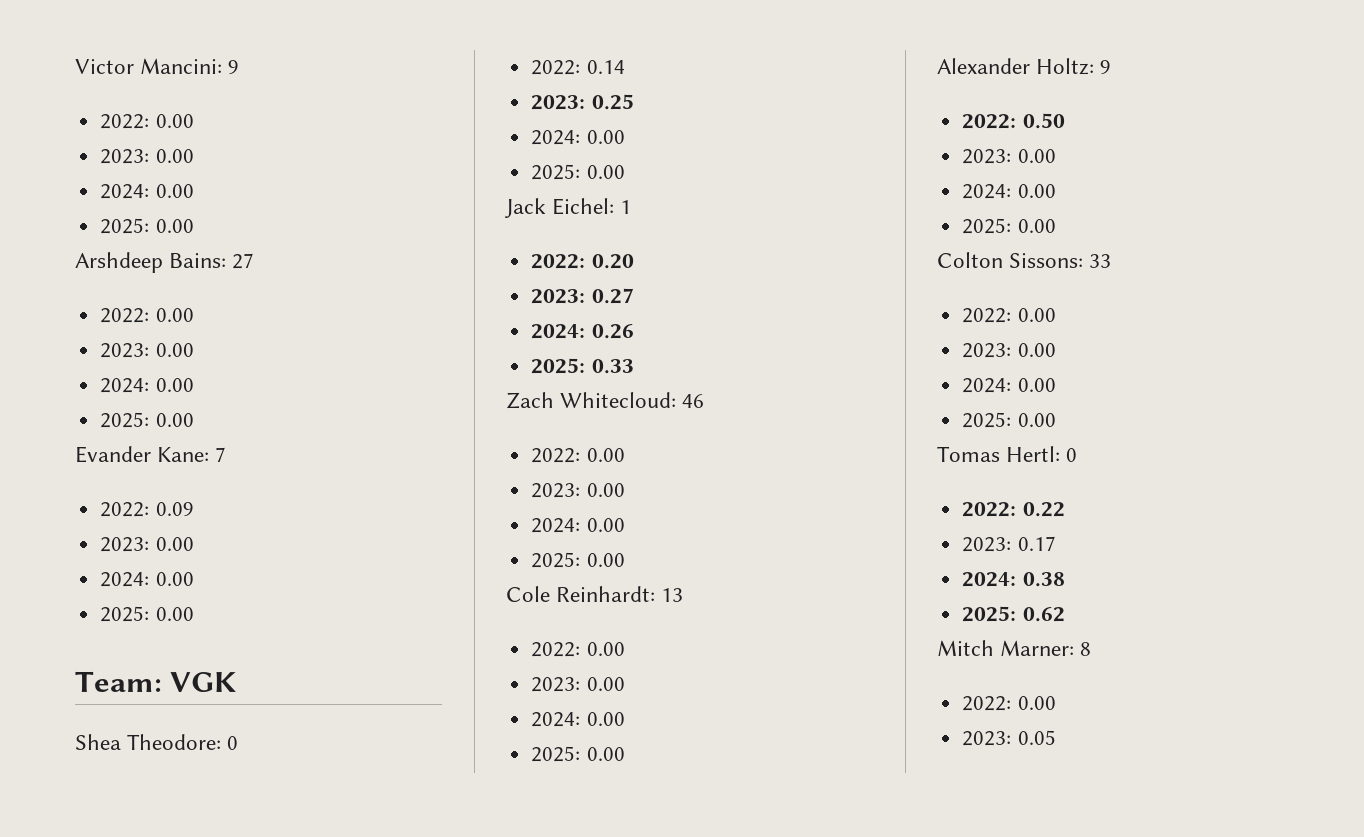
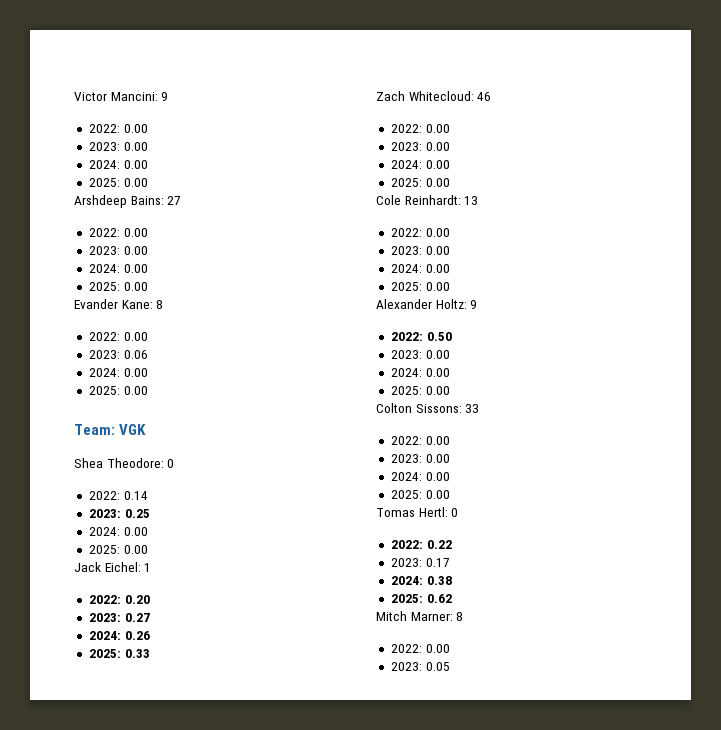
- Evander Kane: 7
- 2022: 0.09
- 2023: 0.00
+ Evander Kane: 8
+ 2022: 0.00
+ 2023: 0.06

